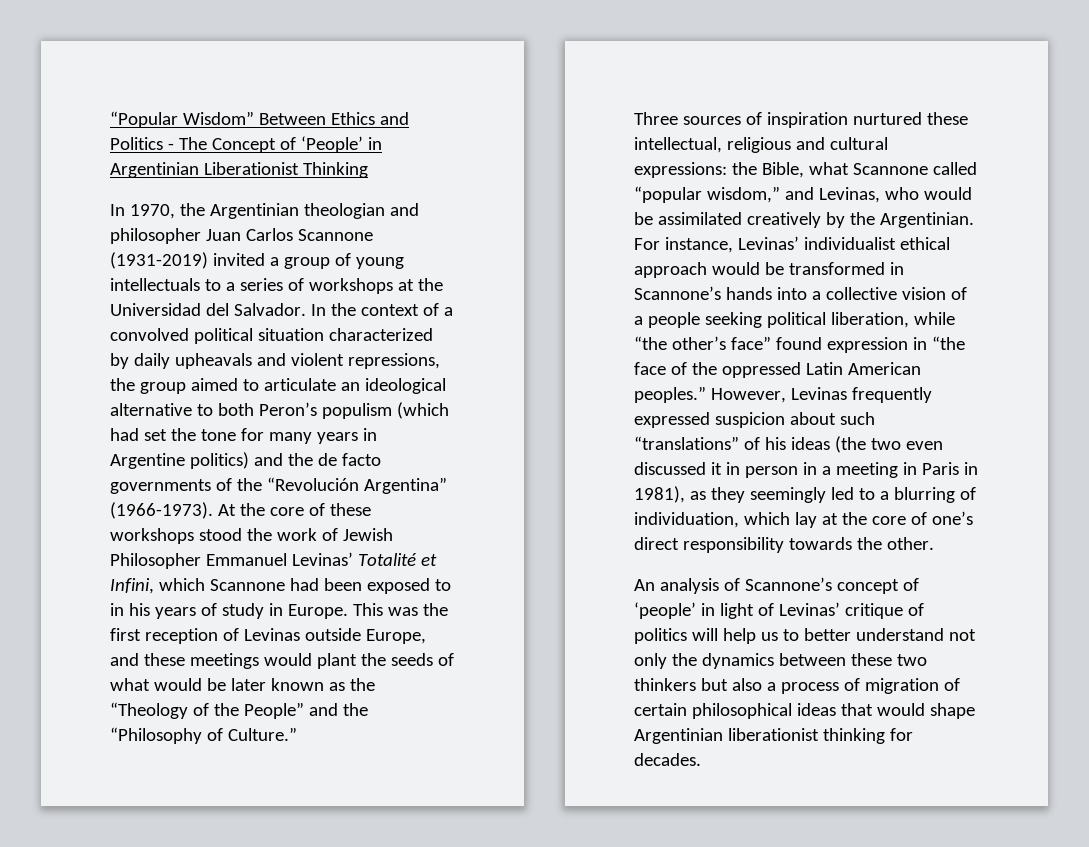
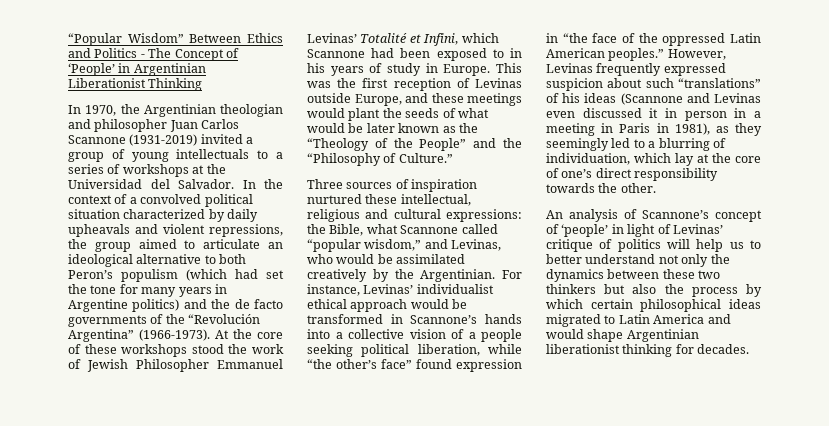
- However, Levinas frequently expressed suspicion about such “translations” of his ideas (the two even discussed it in person in a meeting in Paris in 1981), as they seemingly led to a blurring of individuation, which lay at the core of one’s direct responsibility towards the other.
+ However, Levinas frequently expressed suspicion about such “translations” of his ideas (Scannone and Levinas even discussed it in person in a meeting in Paris in 1981), as they seemingly led to a blurring of individuation, which lay at the core of one’s direct responsibility towards the other.
- An analysis of Scannone’s concept of ‘people’ in light of Levinas’ critique of politics will help us to better understand not only the dynamics between these two thinkers but also a process of migration of certain philosophical ideas that would shape Argentinian liberationist thinking for decades.
+ An analysis of Scannone’s concept of ‘people’ in light of Levinas’ critique of politics will help us to better understand not only the dynamics between these two thinkers but also the process by which certain philosophical ideas migrated to Latin America and would shape Argentinian liberationist thinking for decades.

